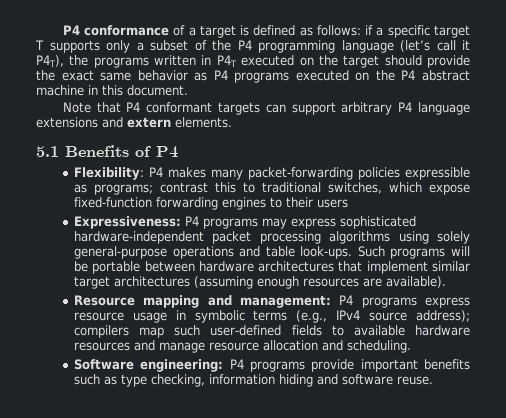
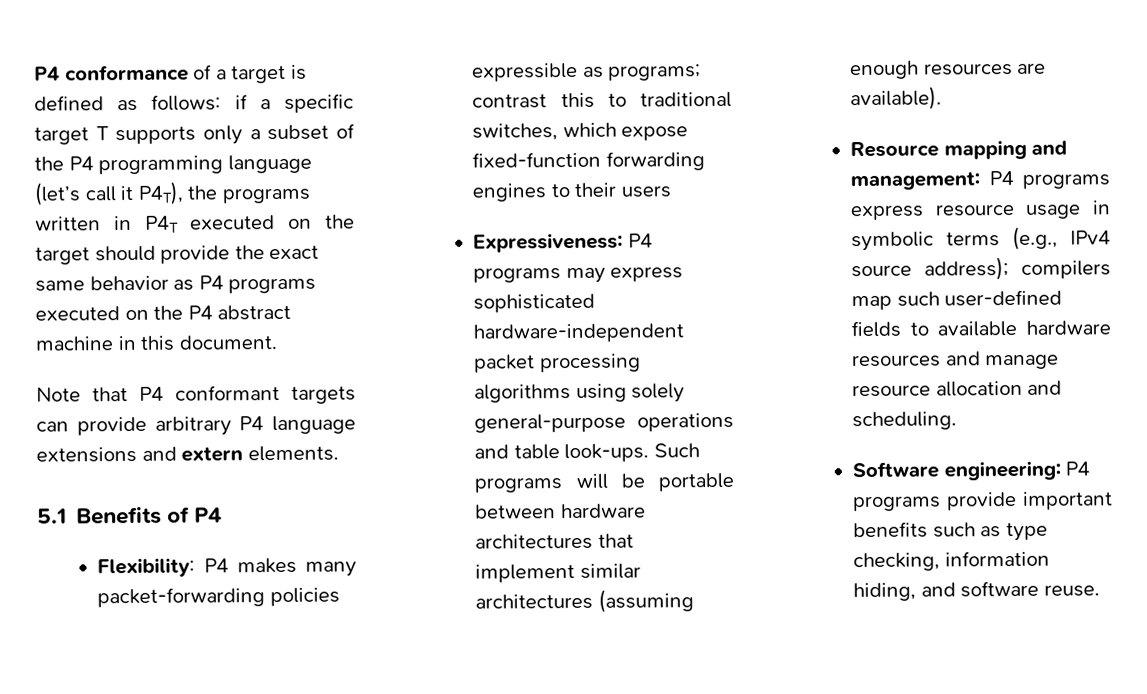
- Note that P4 conformant targets can support arbitrary P4 language extensions and extern elements.
+ Note that P4 conformant targets can provide arbitrary P4 language extensions and extern elements.
- Such programs will be portable between hardware architectures that implement similar target architectures (assuming enough resources are available).
+ Such programs will be portable between hardware architectures that implement similar architectures (assuming enough resources are available).
- Software engineering: P4 programs provide important benefits such as type checking, information hiding and software reuse.
+ Software engineering: P4 programs provide important benefits such as type checking, information hiding, and software reuse.

